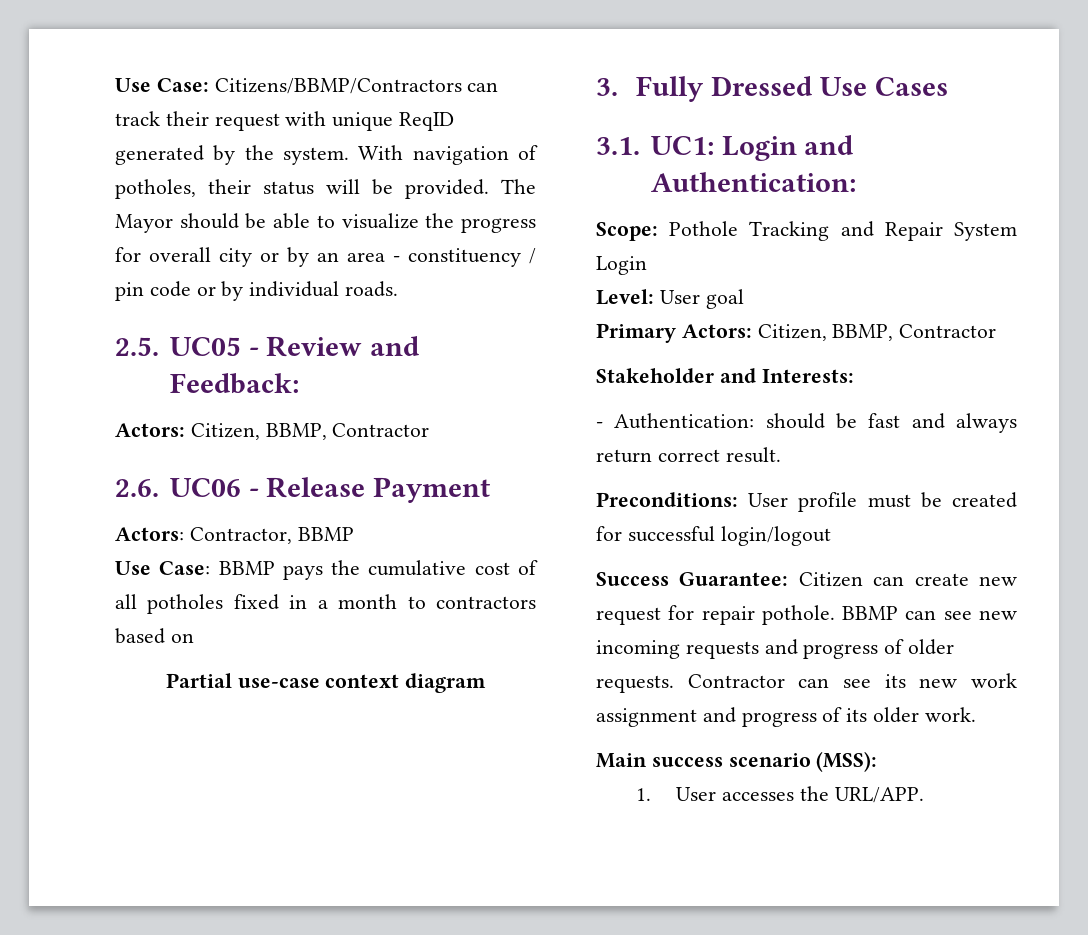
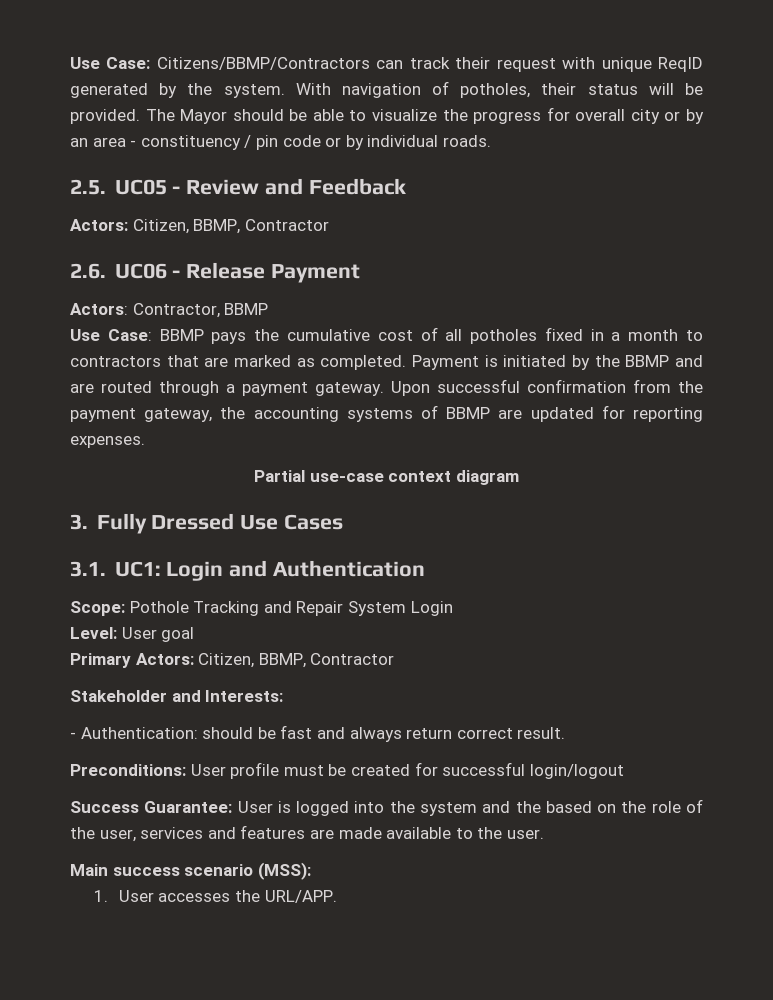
- 2.5. UC05 - Review and Feedback:
+ 2.5. UC05 - Review and Feedback
- Use Case: BBMP pays the cumulative cost of all potholes fixed in a month to contractors based on
+ Use Case: BBMP pays the cumulative cost of all potholes fixed in a month to contractors that are marked as completed. Payment is initiated by the BBMP and are routed through a payment gateway. Upon successful confirmation from the payment gateway, the accounting systems of BBMP are updated for reporting expenses.
- 3.1. UC1: Login and Authentication:
+ 3.1. UC1: Login and Authentication
- Success Guarantee: Citizen can create new request for repair pothole. BBMP can see new incoming requests and progress of older requests. Contractor can see its new work assignment and progress of its older work.
+ Success Guarantee: User is logged into the system and the based on the role of the user, services and features are made available to the user.

